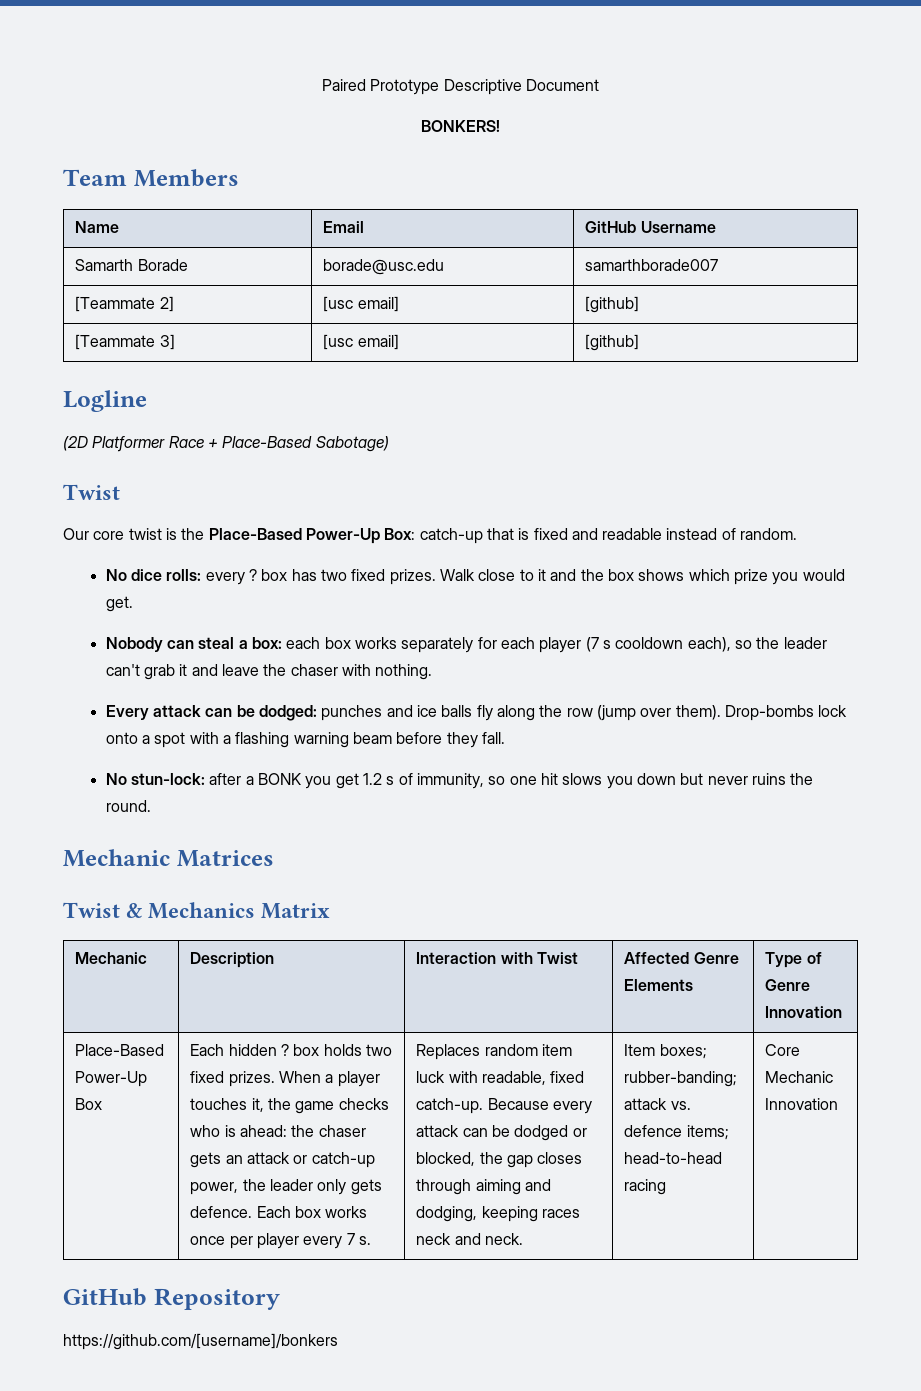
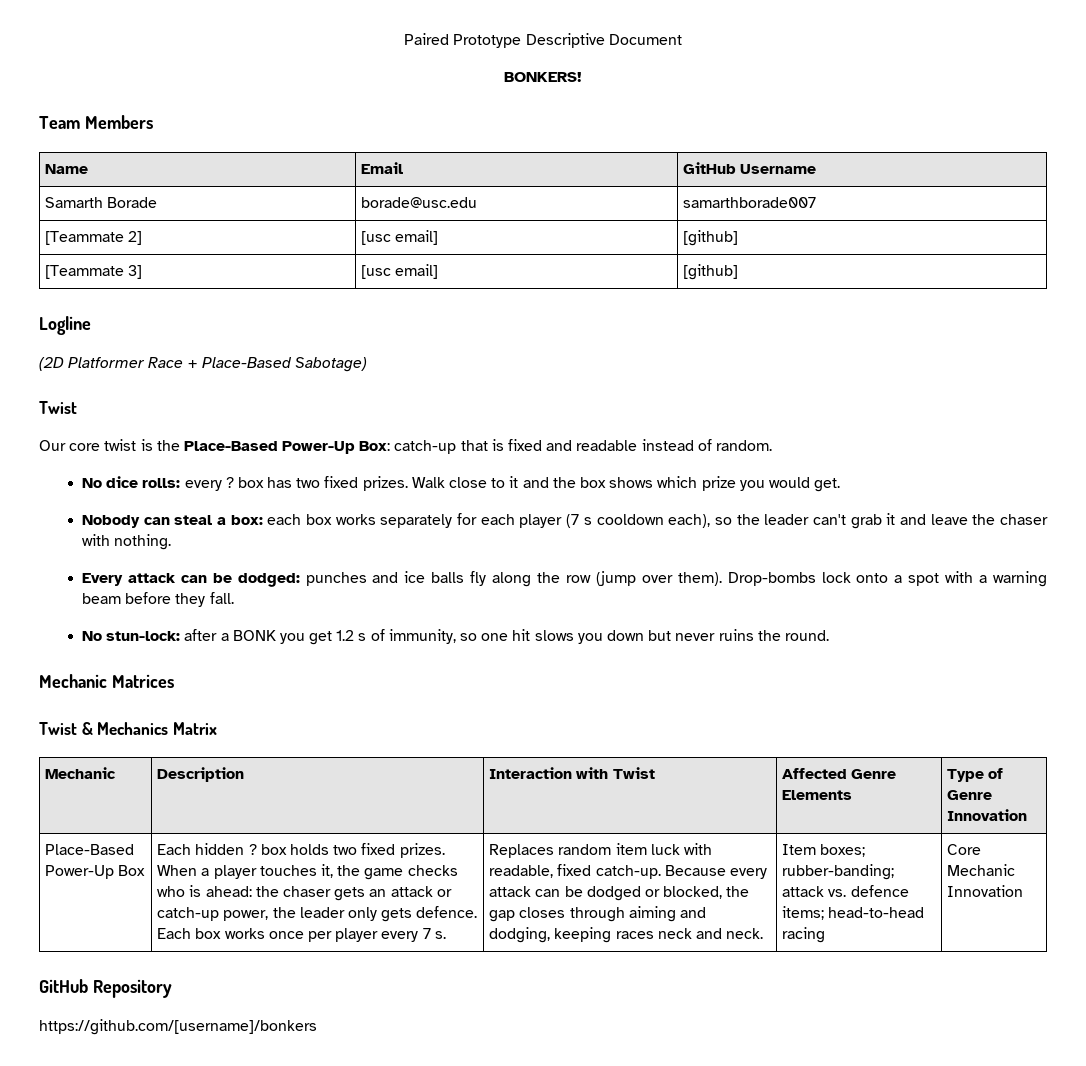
- Drop-bombs lock onto a spot with a flashing warning beam before they fall.
+ Drop-bombs lock onto a spot with a warning beam before they fall.

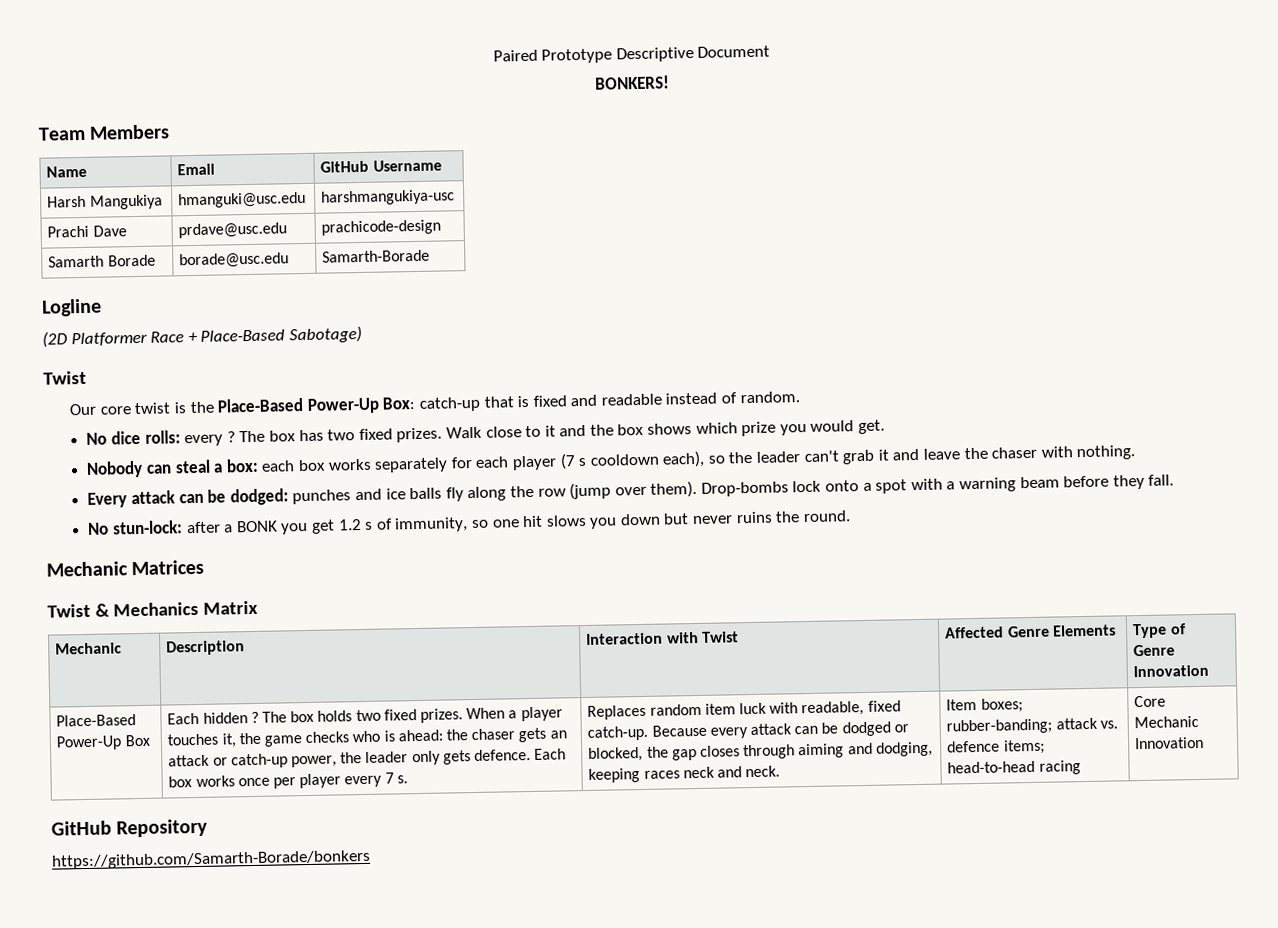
- Samarth Borade | borade@usc.edu | samarthborade007
- [Teammate 2] | [usc email] | [github]
- [Teammate 3] | [usc email] | [github]
+ Harsh Mangukiya | hmanguki@usc.edu | harshmangukiya-usc
+ Prachi Dave | prdave@usc.edu | prachicode-design
+ Samarth Borade | borade@usc.edu | Samarth-Borade
- No dice rolls: every ? box has two fixed prizes.
+ No dice rolls: every ? The box has two fixed prizes.
- Each hidden ? box holds two fixed prizes.
+ Each hidden ? The box holds two fixed prizes.
- https://github.com/[username]/bonkers
+ https://github.com/Samarth-Borade/bonkers

